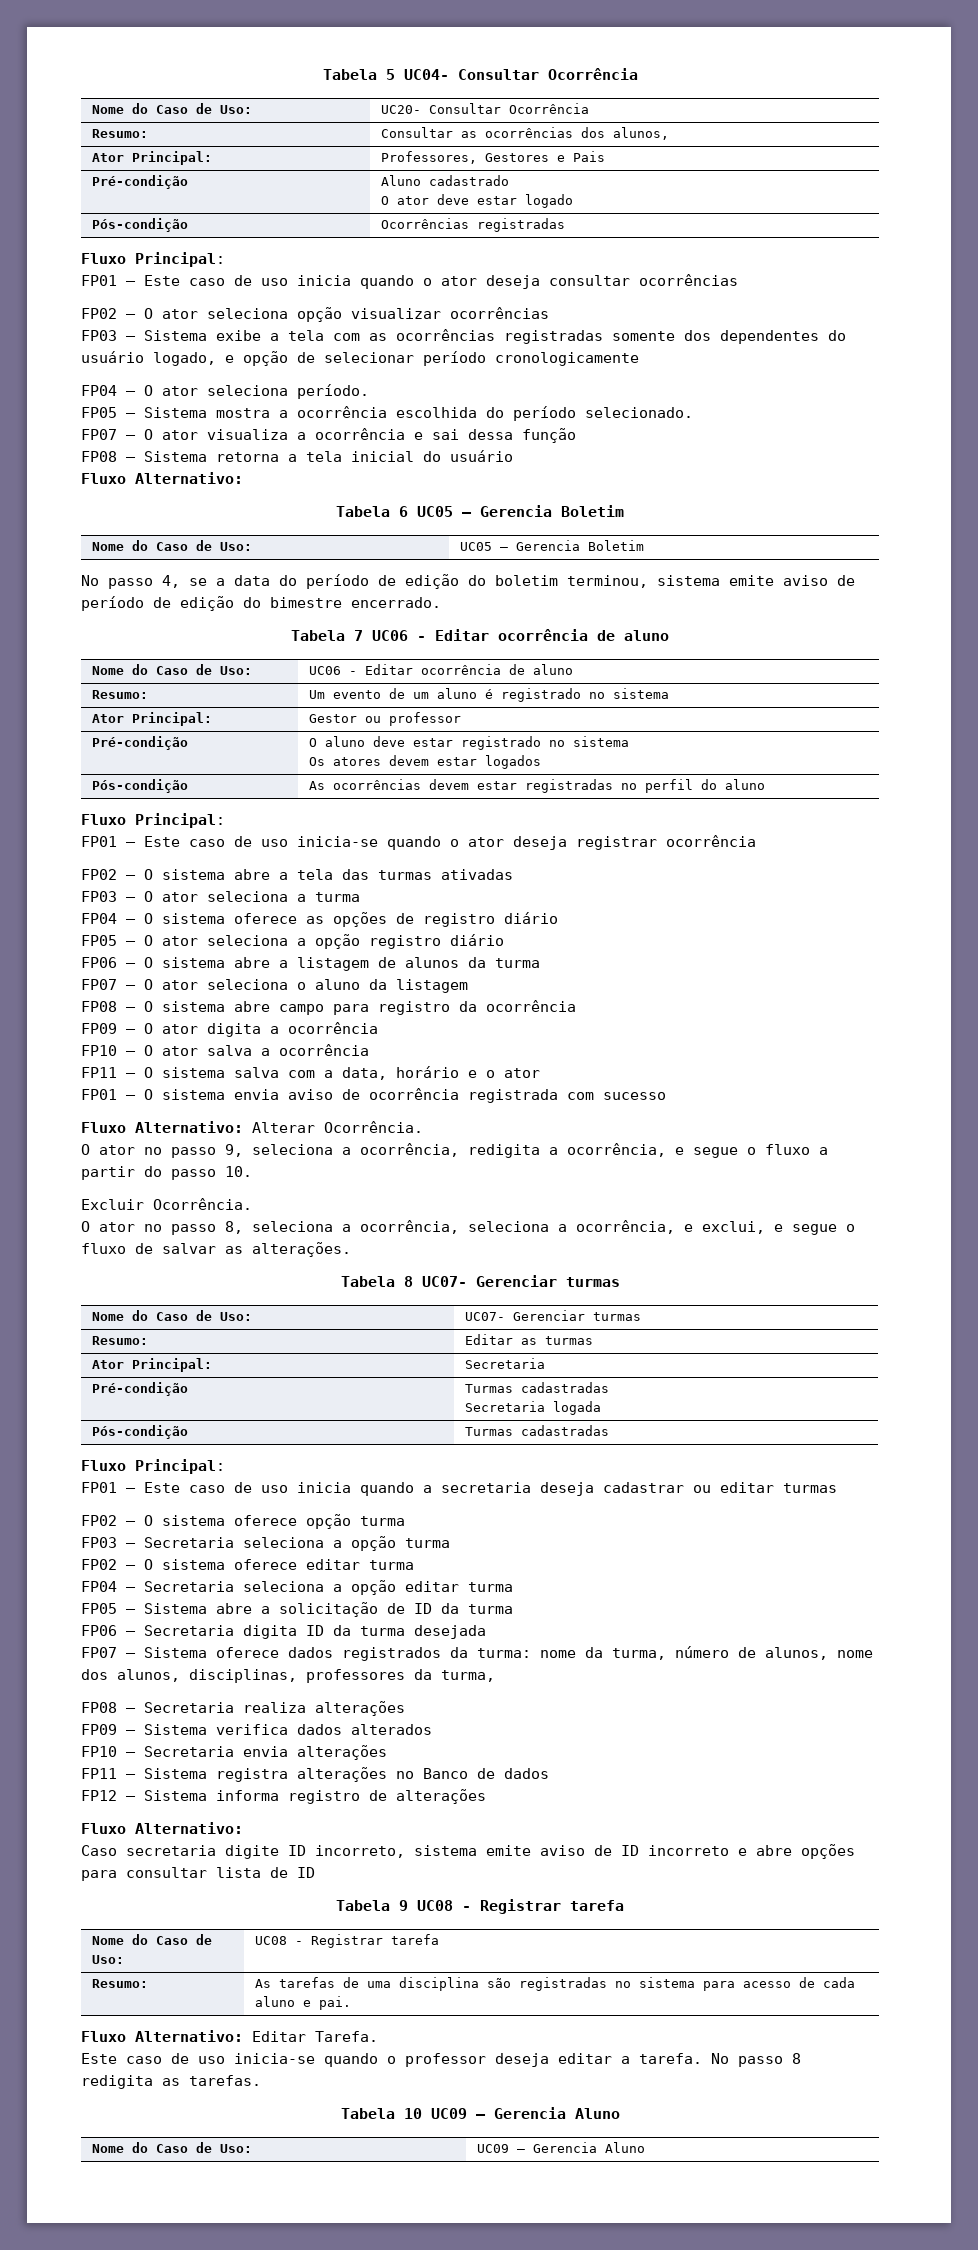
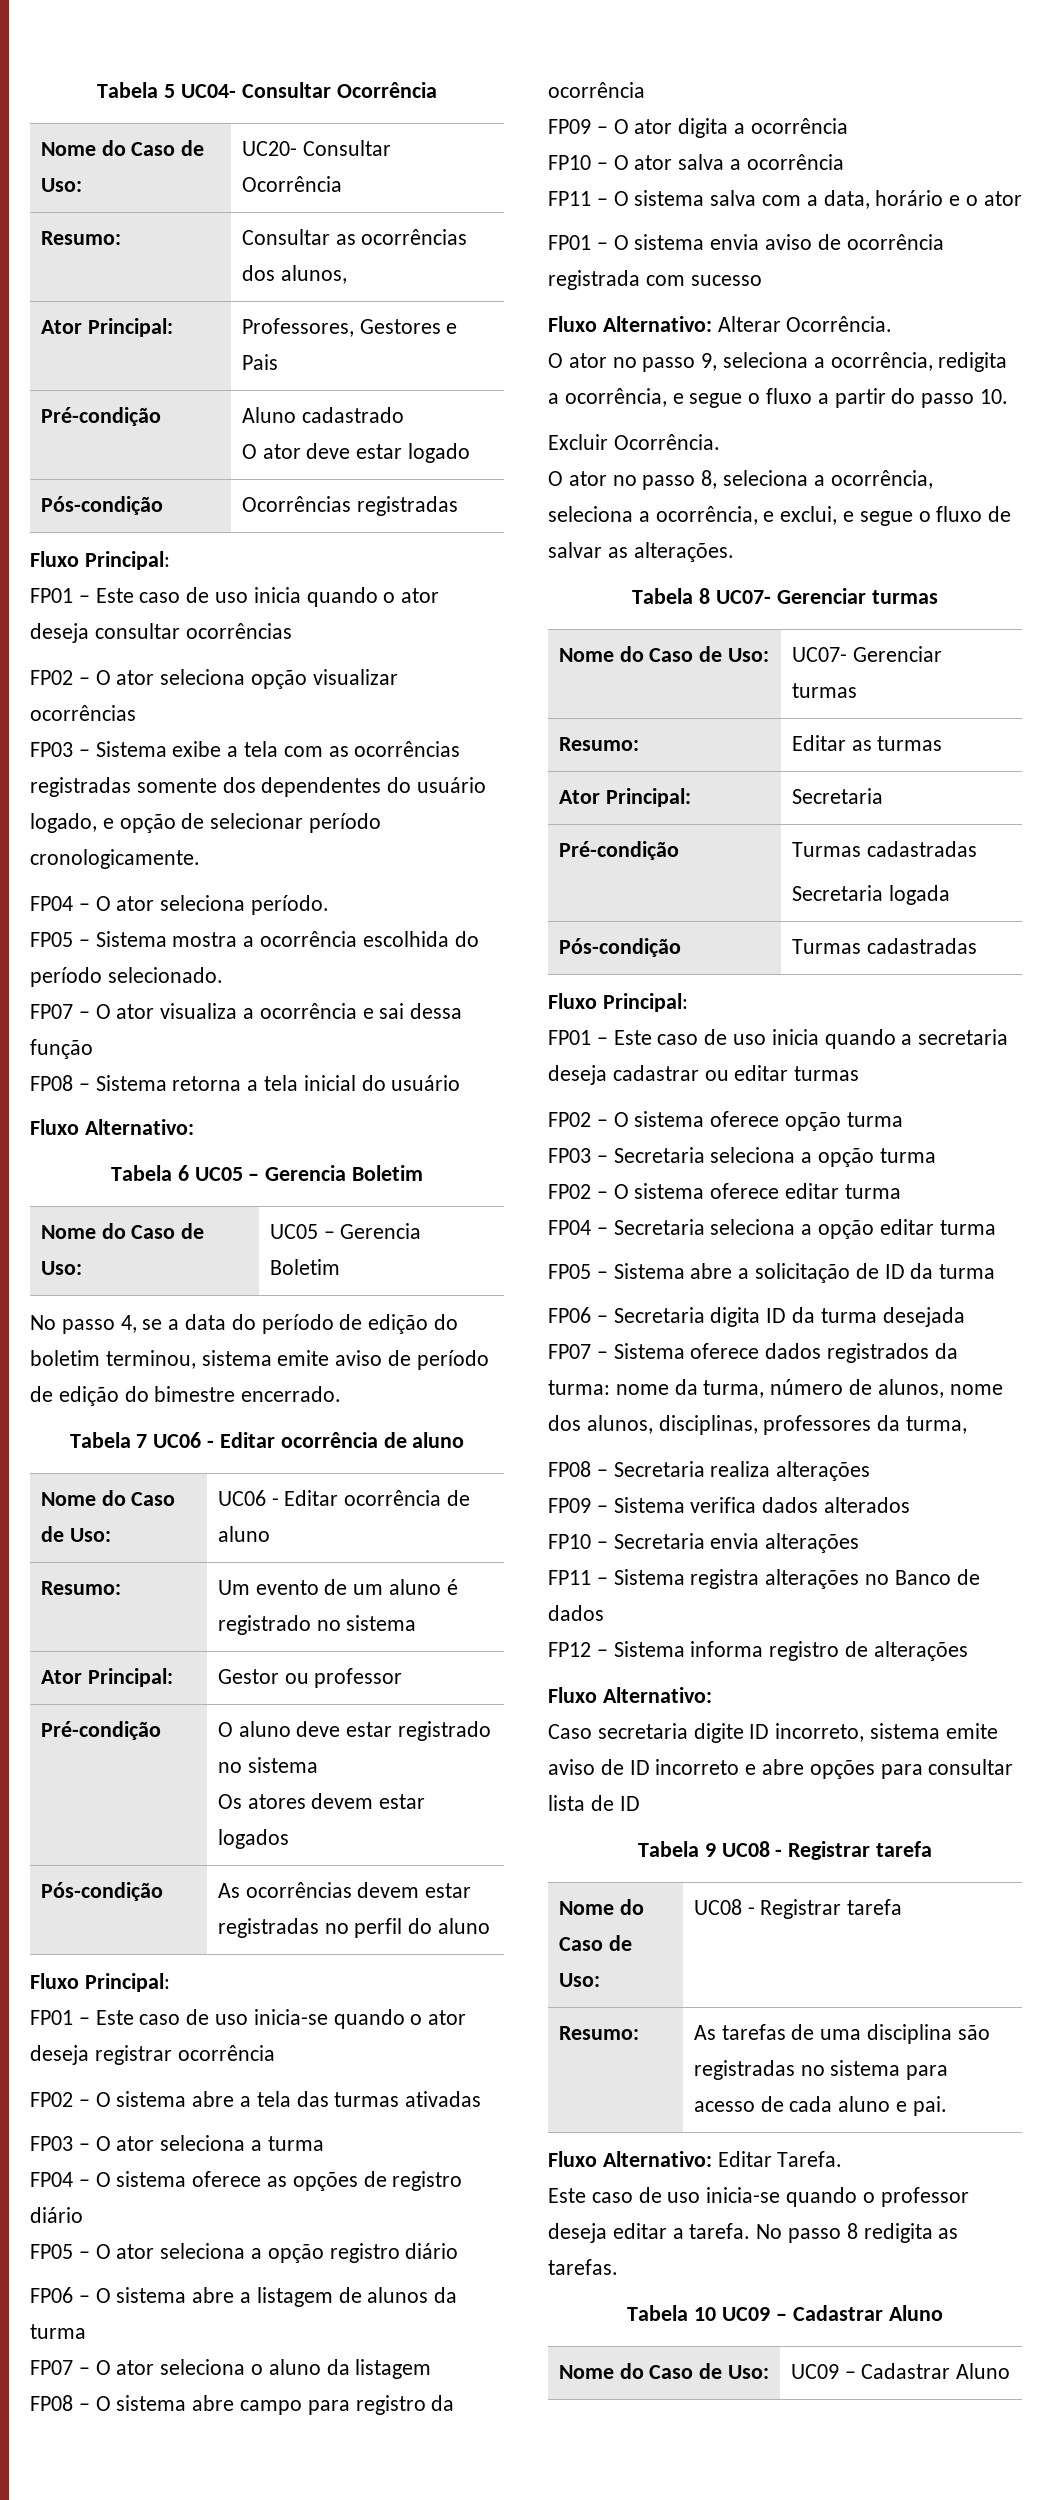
- FP03 – Sistema exibe a tela com as ocorrências registradas somente dos dependentes do usuário logado, e opção de selecionar período cronologicamente
+ FP03 – Sistema exibe a tela com as ocorrências registradas somente dos dependentes do usuário logado, e opção de selecionar período cronologicamente.
- Tabela 10 UC09 – Gerencia Aluno
+ Tabela 10 UC09 – Cadastrar Aluno
- Nome do Caso de Uso: | UC09 – Gerencia Aluno
+ Nome do Caso de Uso: | UC09 – Cadastrar Aluno

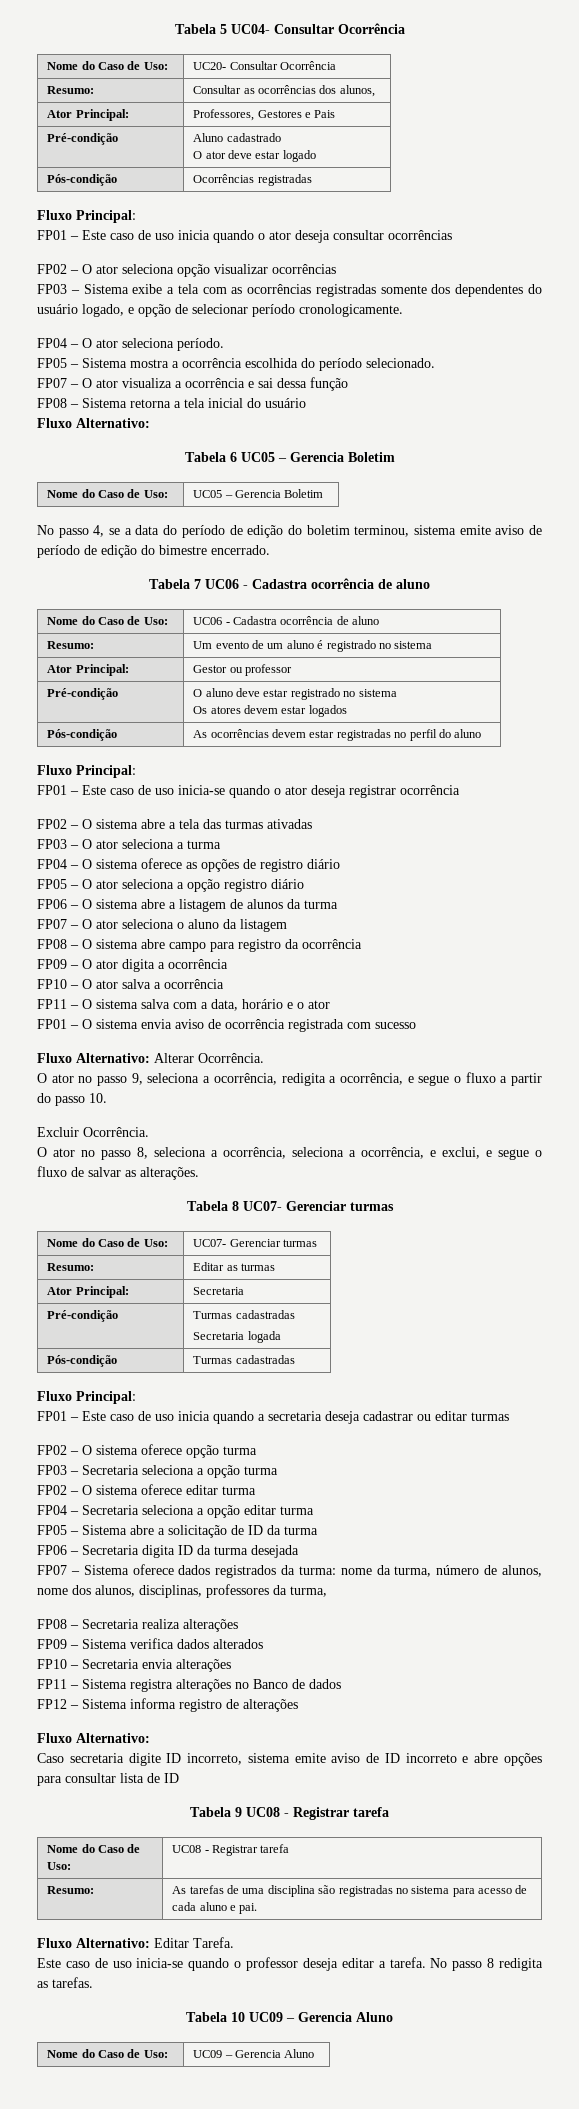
- Tabela 7 UC06 - Editar ocorrência de aluno
+ Tabela 7 UC06 - Cadastra ocorrência de aluno
- Nome do Caso de Uso: | UC06 - Editar ocorrência de aluno
+ Nome do Caso de Uso: | UC06 - Cadastra ocorrência de aluno
- Tabela 10 UC09 – Cadastrar Aluno
+ Tabela 10 UC09 – Gerencia Aluno
- Nome do Caso de Uso: | UC09 – Cadastrar Aluno
+ Nome do Caso de Uso: | UC09 – Gerencia Aluno

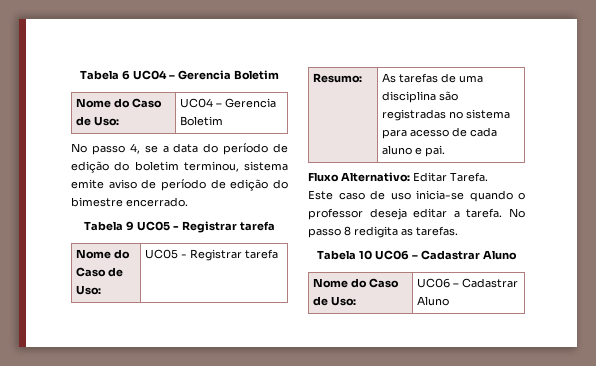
- Tabela 5 UC04- Consultar Ocorrência
- Nome do Caso de Uso: | UC20- Consultar Ocorrência
- Resumo: | Consultar as ocorrências dos alunos,
- Ator Principal: | Professores, Gestores e Pais
- Pré-condição | Aluno cadastrado
- O ator deve estar logado
- Pós-condição | Ocorrências registradas
- Fluxo Principal:
- FP01 – Este caso de uso inicia quando o ator deseja consultar ocorrências
- FP02 – O ator seleciona opção visualizar ocorrências
- FP03 – Sistema exibe a tela com as ocorrências registradas somente dos dependentes do usuário logado, e opção de selecionar período cronologicamente.
- FP04 – O ator seleciona período.
- FP05 – Sistema mostra a ocorrência escolhida do período selecionado.
- FP07 – O ator visualiza a ocorrência e sai dessa função
- FP08 – Sistema retorna a tela inicial do usuário
- Fluxo Alternativo:
- Tabela 6 UC05 – Gerencia Boletim
+ Tabela 6 UC04 – Gerencia Boletim
- Nome do Caso de Uso: | UC05 – Gerencia Boletim
+ Nome do Caso de Uso: | UC04 – Gerencia Boletim
- Tabela 7 UC06 - Cadastra ocorrência de aluno
- Nome do Caso de Uso: | UC06 - Cadastra ocorrência de aluno
- Resumo: | Um evento de um aluno é registrado no sistema
- Ator Principal: | Gestor ou professor
- Pré-condição | O aluno deve estar registrado no sistema
- Os atores devem estar logados
- Pós-condição | As ocorrências devem estar registradas no perfil do aluno
- Fluxo Principal:
- FP01 – Este caso de uso inicia-se quando o ator deseja registrar ocorrência
- FP02 – O sistema abre a tela das turmas ativadas
- FP03 – O ator seleciona a turma
- FP04 – O sistema oferece as opções de registro diário
- FP05 – O ator seleciona a opção registro diário
- FP06 – O sistema abre a listagem de alunos da turma
- FP07 – O ator seleciona o aluno da listagem
- FP08 – O sistema abre campo para registro da ocorrência
- FP09 – O ator digita a ocorrência
- FP10 – O ator salva a ocorrência
- FP11 – O sistema salva com a data, horário e o ator
- FP01 – O sistema envia aviso de ocorrência registrada com sucesso
- Fluxo Alternativo: Alterar Ocorrência.
- O ator no passo 9, seleciona a ocorrência, redigita a ocorrência, e segue o fluxo a partir do passo 10.
- Excluir Ocorrência.
- O ator no passo 8, seleciona a ocorrência, seleciona a ocorrência, e exclui, e segue o fluxo de salvar as alterações.
- Tabela 8 UC07- Gerenciar turmas
- Nome do Caso de Uso: | UC07- Gerenciar turmas
- Resumo: | Editar as turmas
- Ator Principal: | Secretaria
- Pré-condição | Turmas cadastradas
- Secretaria logada
- Pós-condição | Turmas cadastradas
- Fluxo Principal:
- FP01 – Este caso de uso inicia quando a secretaria deseja cadastrar ou editar turmas
- FP02 – O sistema oferece opção turma
- FP03 – Secretaria seleciona a opção turma
- FP02 – O sistema oferece editar turma
- FP04 – Secretaria seleciona a opção editar turma
- FP05 – Sistema abre a solicitação de ID da turma
- FP06 – Secretaria digita ID da turma desejada
- FP07 – Sistema oferece dados registrados da turma: nome da turma, número de alunos, nome dos alunos, disciplinas, professores da turma,
- FP08 – Secretaria realiza alterações
- FP09 – Sistema verifica dados alterados
- FP10 – Secretaria envia alterações
- FP11 – Sistema registra alterações no Banco de dados
- FP12 – Sistema informa registro de alterações
- Fluxo Alternativo:
- Caso secretaria digite ID incorreto, sistema emite aviso de ID incorreto e abre opções para consultar lista de ID
- Tabela 9 UC08 - Registrar tarefa
+ Tabela 9 UC05 - Registrar tarefa
- Nome do Caso de Uso: | UC08 - Registrar tarefa
+ Nome do Caso de Uso: | UC05 - Registrar tarefa
- Tabela 10 UC09 – Gerencia Aluno
+ Tabela 10 UC06 – Cadastrar Aluno
- Nome do Caso de Uso: | UC09 – Gerencia Aluno
+ Nome do Caso de Uso: | UC06 – Cadastrar Aluno

